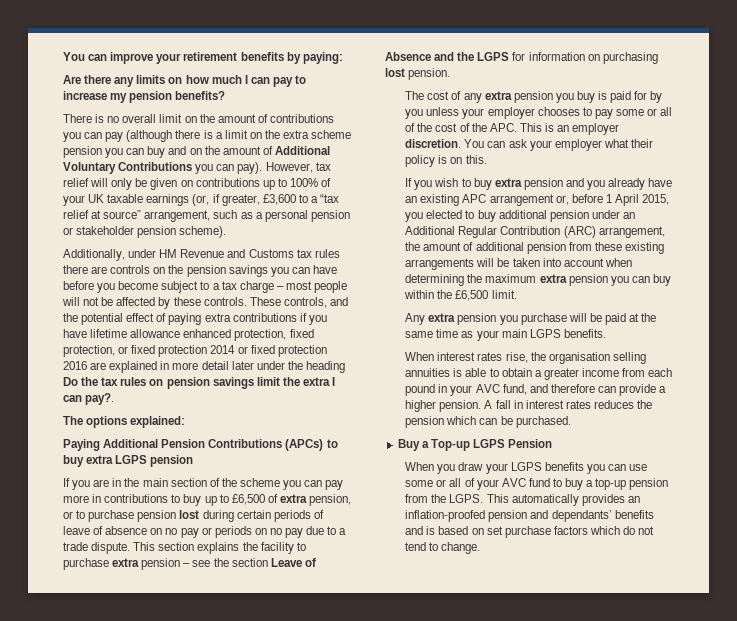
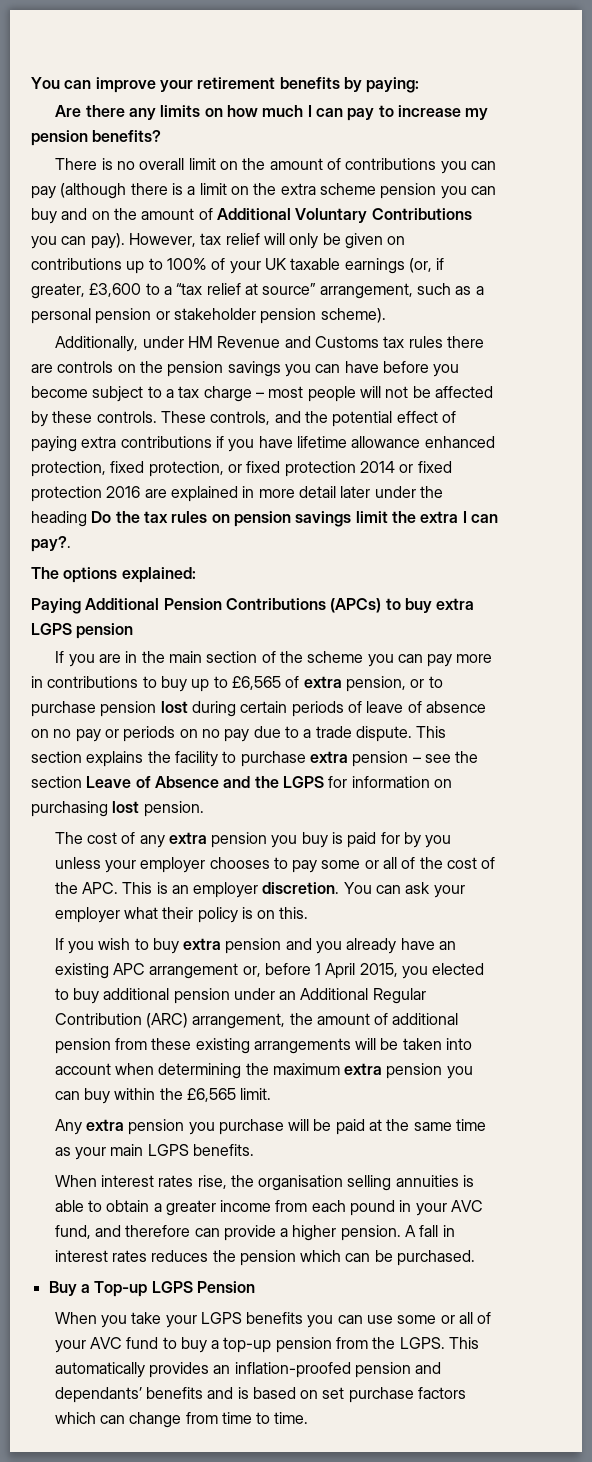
- If you are in the main section of the scheme you can pay more in contributions to buy up to £6,500 of extra pension, or to purchase pension lost during certain periods of leave of absence on no pay or periods on no pay due to a trade dispute.
+ If you are in the main section of the scheme you can pay more in contributions to buy up to £6,565 of extra pension, or to purchase pension lost during certain periods of leave of absence on no pay or periods on no pay due to a trade dispute.
- If you wish to buy extra pension and you already have an existing APC arrangement or, before 1 April 2015, you elected to buy additional pension under an Additional Regular Contribution (ARC) arrangement, the amount of additional pension from these existing arrangements will be taken into account when determining the maximum extra pension you can buy within the £6,500 limit.
+ If you wish to buy extra pension and you already have an existing APC arrangement or, before 1 April 2015, you elected to buy additional pension under an Additional Regular Contribution (ARC) arrangement, the amount of additional pension from these existing arrangements will be taken into account when determining the maximum extra pension you can buy within the £6,565 limit.
- When you draw your LGPS benefits you can use some or all of your AVC fund to buy a top-up pension from the LGPS.
+ When you take your LGPS benefits you can use some or all of your AVC fund to buy a top-up pension from the LGPS.
- This automatically provides an inflation-proofed pension and dependants’ benefits and is based on set purchase factors which do not tend to change.
+ This automatically provides an inflation-proofed pension and dependants’ benefits and is based on set purchase factors which can change from time to time.

